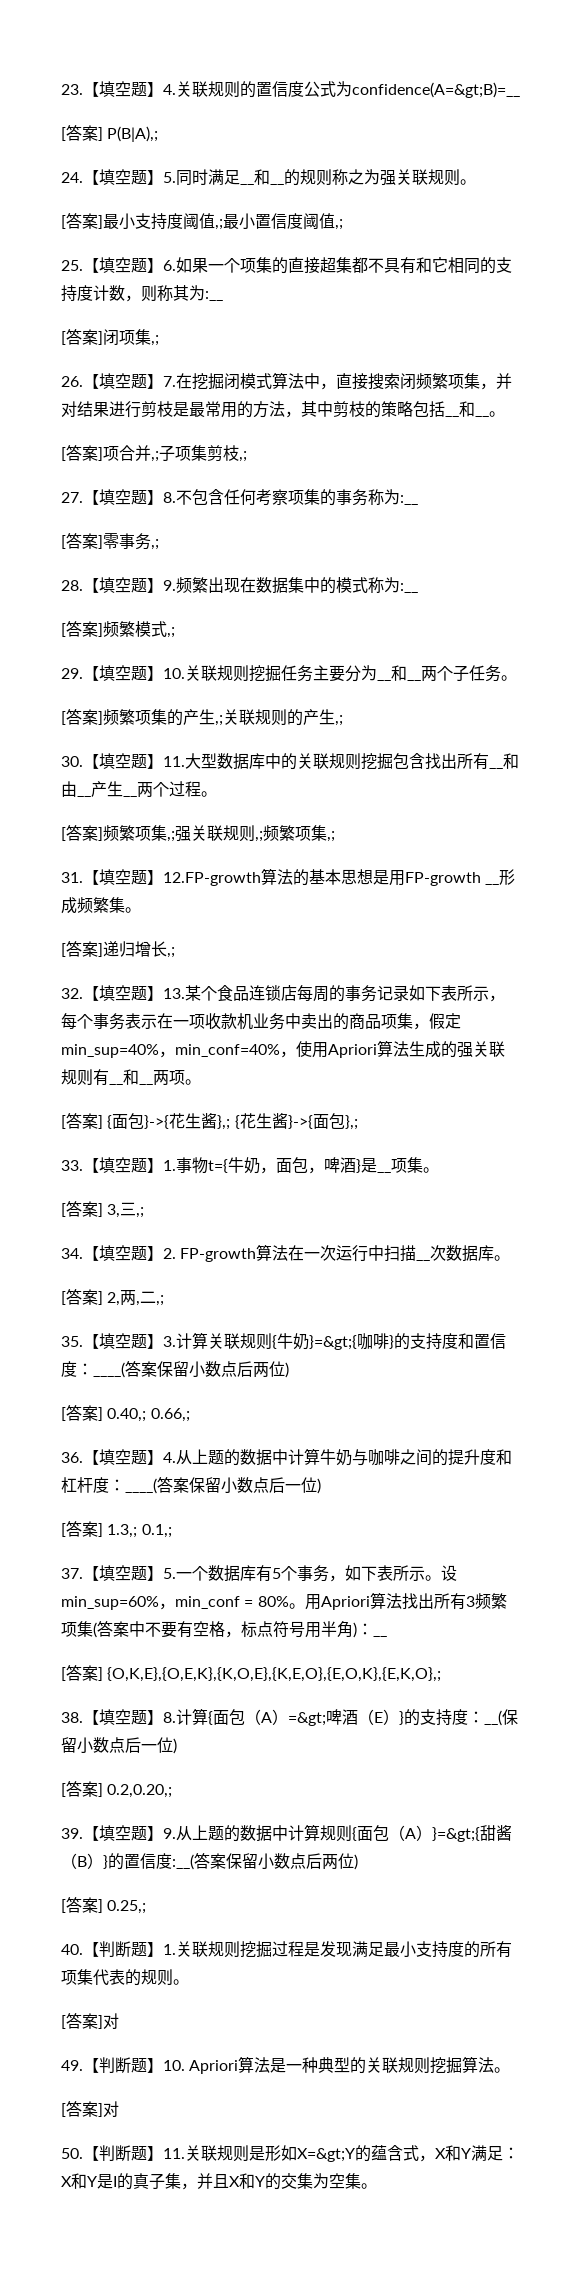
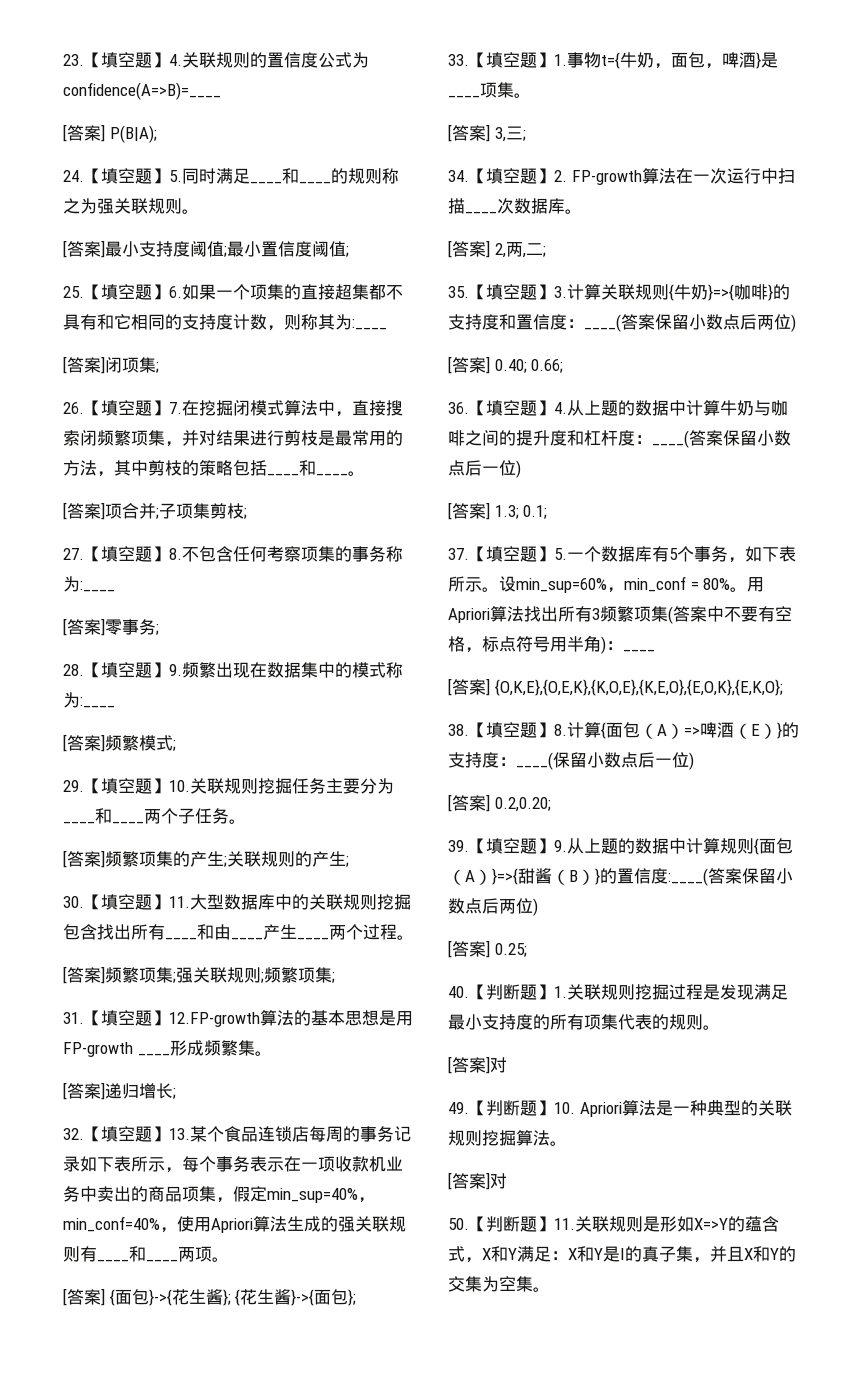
- 23.【填空题】4.关联规则的置信度公式为confidence(A=&gt;B)=__
- [答案] P(B|A),;
+ 23.【填空题】4.关联规则的置信度公式为confidence(A=>B)=____
+ [答案] P(B|A);
- 24.【填空题】5.同时满足__和__的规则称之为强关联规则。
+ 24.【填空题】5.同时满足____和____的规则称之为强关联规则。
- [答案]最小支持度阈值,;最小置信度阈值,;
+ [答案]最小支持度阈值;最小置信度阈值;
- 25.【填空题】6.如果一个项集的直接超集都不具有和它相同的支持度计数，则称其为:__
+ 25.【填空题】6.如果一个项集的直接超集都不具有和它相同的支持度计数，则称其为:____
- [答案]闭项集,;
+ [答案]闭项集;
- 26.【填空题】7.在挖掘闭模式算法中，直接搜索闭频繁项集，并对结果进行剪枝是最常用的方法，其中剪枝的策略包括__和__。
+ 26.【填空题】7.在挖掘闭模式算法中，直接搜索闭频繁项集，并对结果进行剪枝是最常用的方法，其中剪枝的策略包括____和____。
- [答案]项合并,;子项集剪枝,;
+ [答案]项合并;子项集剪枝;
- 27.【填空题】8.不包含任何考察项集的事务称为:__
+ 27.【填空题】8.不包含任何考察项集的事务称为:____
- [答案]零事务,;
+ [答案]零事务;
- 28.【填空题】9.频繁出现在数据集中的模式称为:__
+ 28.【填空题】9.频繁出现在数据集中的模式称为:____
- [答案]频繁模式,;
+ [答案]频繁模式;
- 29.【填空题】10.关联规则挖掘任务主要分为__和__两个子任务。
+ 29.【填空题】10.关联规则挖掘任务主要分为____和____两个子任务。
- [答案]频繁项集的产生,;关联规则的产生,;
+ [答案]频繁项集的产生;关联规则的产生;
- 30.【填空题】11.大型数据库中的关联规则挖掘包含找出所有__和由__产生__两个过程。
+ 30.【填空题】11.大型数据库中的关联规则挖掘包含找出所有____和由____产生____两个过程。
- [答案]频繁项集,;强关联规则,;频繁项集,;
+ [答案]频繁项集;强关联规则;频繁项集;
- 31.【填空题】12.FP-growth算法的基本思想是用FP-growth __形成频繁集。
+ 31.【填空题】12.FP-growth算法的基本思想是用FP-growth ____形成频繁集。
- [答案]递归增长,;
+ [答案]递归增长;
- 32.【填空题】13.某个食品连锁店每周的事务记录如下表所示，每个事务表示在一项收款机业务中卖出的商品项集，假定min_sup=40%，min_conf=40%，使用Apriori算法生成的强关联规则有__和__两项。
+ 32.【填空题】13.某个食品连锁店每周的事务记录如下表所示，每个事务表示在一项收款机业务中卖出的商品项集，假定min_sup=40%，min_conf=40%，使用Apriori算法生成的强关联规则有____和____两项。
- [答案] {面包}->{花生酱},; {花生酱}->{面包},;
+ [答案] {面包}->{花生酱}; {花生酱}->{面包};
- 33.【填空题】1.事物t={牛奶，面包，啤酒}是__项集。
+ 33.【填空题】1.事物t={牛奶，面包，啤酒}是____项集。
- [答案] 3,三,;
+ [答案] 3,三;
- 34.【填空题】2. FP-growth算法在一次运行中扫描__次数据库。
+ 34.【填空题】2. FP-growth算法在一次运行中扫描____次数据库。
- [答案] 2,两,二,;
+ [答案] 2,两,二;
- 35.【填空题】3.计算关联规则{牛奶}=&gt;{咖啡}的支持度和置信度：____(答案保留小数点后两位)
+ 35.【填空题】3.计算关联规则{牛奶}=>{咖啡}的支持度和置信度：____(答案保留小数点后两位)
- [答案] 0.40,; 0.66,;
+ [答案] 0.40; 0.66;
- [答案] 1.3,; 0.1,;
+ [答案] 1.3; 0.1;
- 用Apriori算法找出所有3频繁项集(答案中不要有空格，标点符号用半角)：__
- [答案] {O,K,E},{O,E,K},{K,O,E},{K,E,O},{E,O,K},{E,K,O},;
+ 用Apriori算法找出所有3频繁项集(答案中不要有空格，标点符号用半角)：____
+ [答案] {O,K,E},{O,E,K},{K,O,E},{K,E,O},{E,O,K},{E,K,O};
- 38.【填空题】8.计算{面包（A）=&gt;啤酒（E）}的支持度：__(保留小数点后一位)
- [答案] 0.2,0.20,;
+ 38.【填空题】8.计算{面包（A）=>啤酒（E）}的支持度：____(保留小数点后一位)
+ [答案] 0.2,0.20;
- 39.【填空题】9.从上题的数据中计算规则{面包（A）}=&gt;{甜酱（B）}的置信度:__(答案保留小数点后两位)
- [答案] 0.25,;
+ 39.【填空题】9.从上题的数据中计算规则{面包（A）}=>{甜酱（B）}的置信度:____(答案保留小数点后两位)
+ [答案] 0.25;
- 50.【判断题】11.关联规则是形如X=&gt;Y的蕴含式，X和Y满足：X和Y是I的真子集，并且X和Y的交集为空集。
+ 50.【判断题】11.关联规则是形如X=>Y的蕴含式，X和Y满足：X和Y是I的真子集，并且X和Y的交集为空集。

